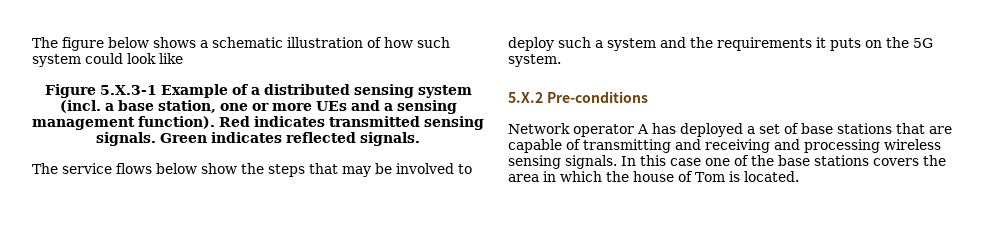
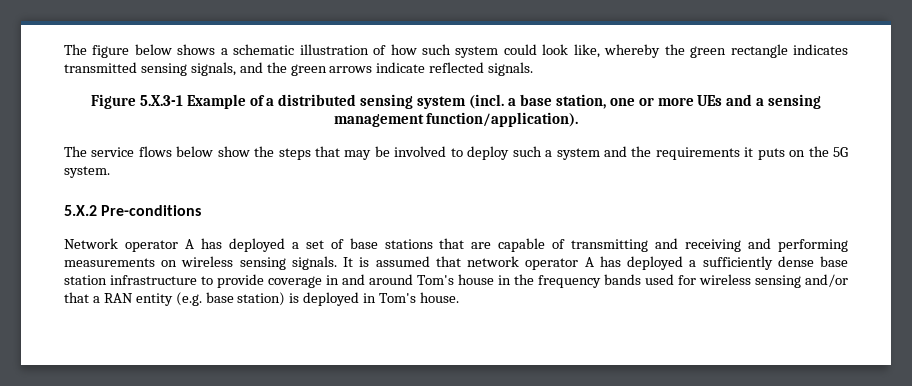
- The figure below shows a schematic illustration of how such system could look like
+ The figure below shows a schematic illustration of how such system could look like, whereby the green rectangle indicates transmitted sensing signals, and the green arrows indicate reflected signals.
- Figure 5.X.3-1 Example of a distributed sensing system (incl. a base station, one or more UEs and a sensing management function). Red indicates transmitted sensing signals. Green indicates reflected signals.
+ Figure 5.X.3-1 Example of a distributed sensing system (incl. a base station, one or more UEs and a sensing management function/application).
- Network operator A has deployed a set of base stations that are capable of transmitting and receiving and processing wireless sensing signals. In this case one of the base stations covers the area in which the house of Tom is located.
+ Network operator A has deployed a set of base stations that are capable of transmitting and receiving and performing measurements on wireless sensing signals. It is assumed that network operator A has deployed a sufficiently dense base station infrastructure to provide coverage in and around Tom's house in the frequency bands used for wireless sensing and/or that a RAN entity (e.g. base station) is deployed in Tom's house.

